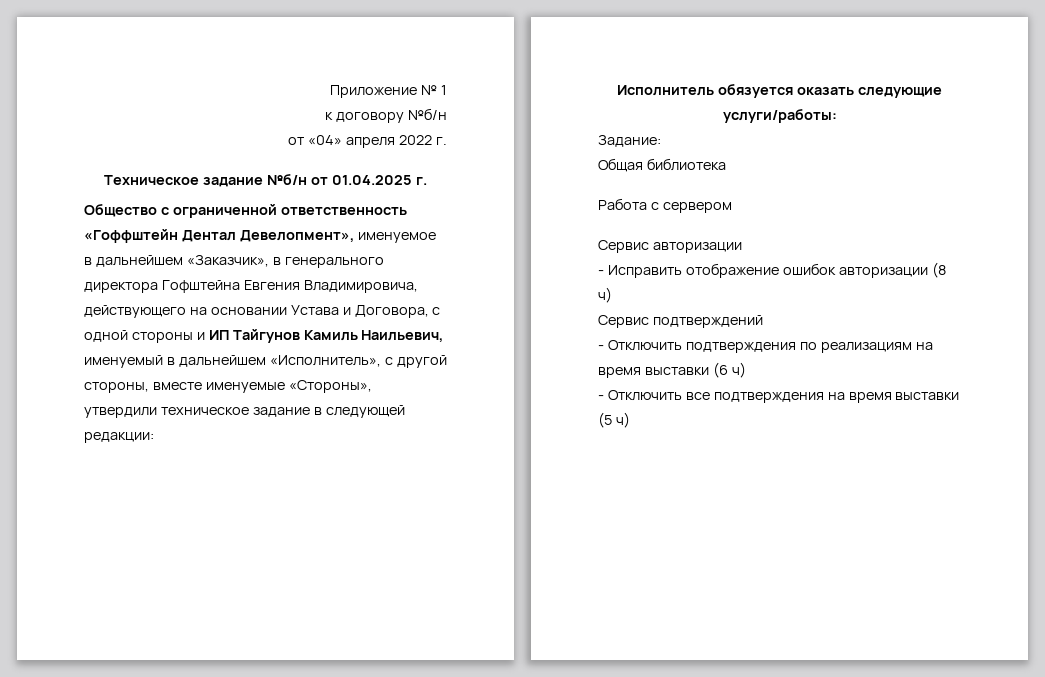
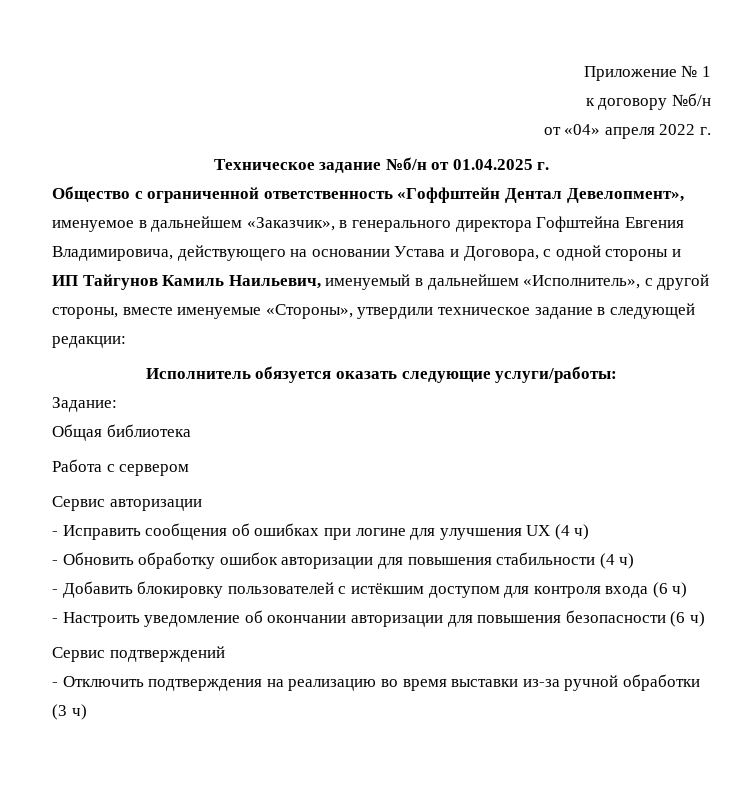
- - Исправить отображение ошибок авторизации (8 ч)
+ - Исправить сообщения об ошибках при логине для улучшения UX (4 ч)
+ - Обновить обработку ошибок авторизации для повышения стабильности (4 ч)
+ - Добавить блокировку пользователей с истёкшим доступом для контроля входа (6 ч)
+ - Настроить уведомление об окончании авторизации для повышения безопасности (6 ч)
- - Отключить подтверждения по реализациям на время выставки (6 ч)
- - Отключить все подтверждения на время выставки (5 ч)
+ - Отключить подтверждения на реализацию во время выставки из-за ручной обработки (3 ч)

